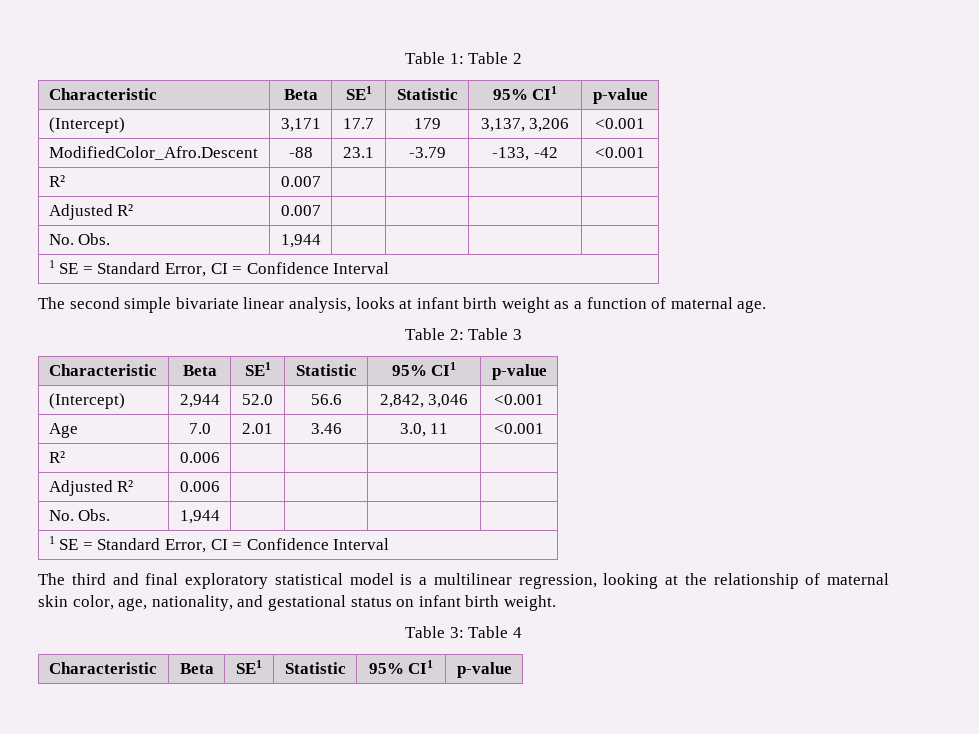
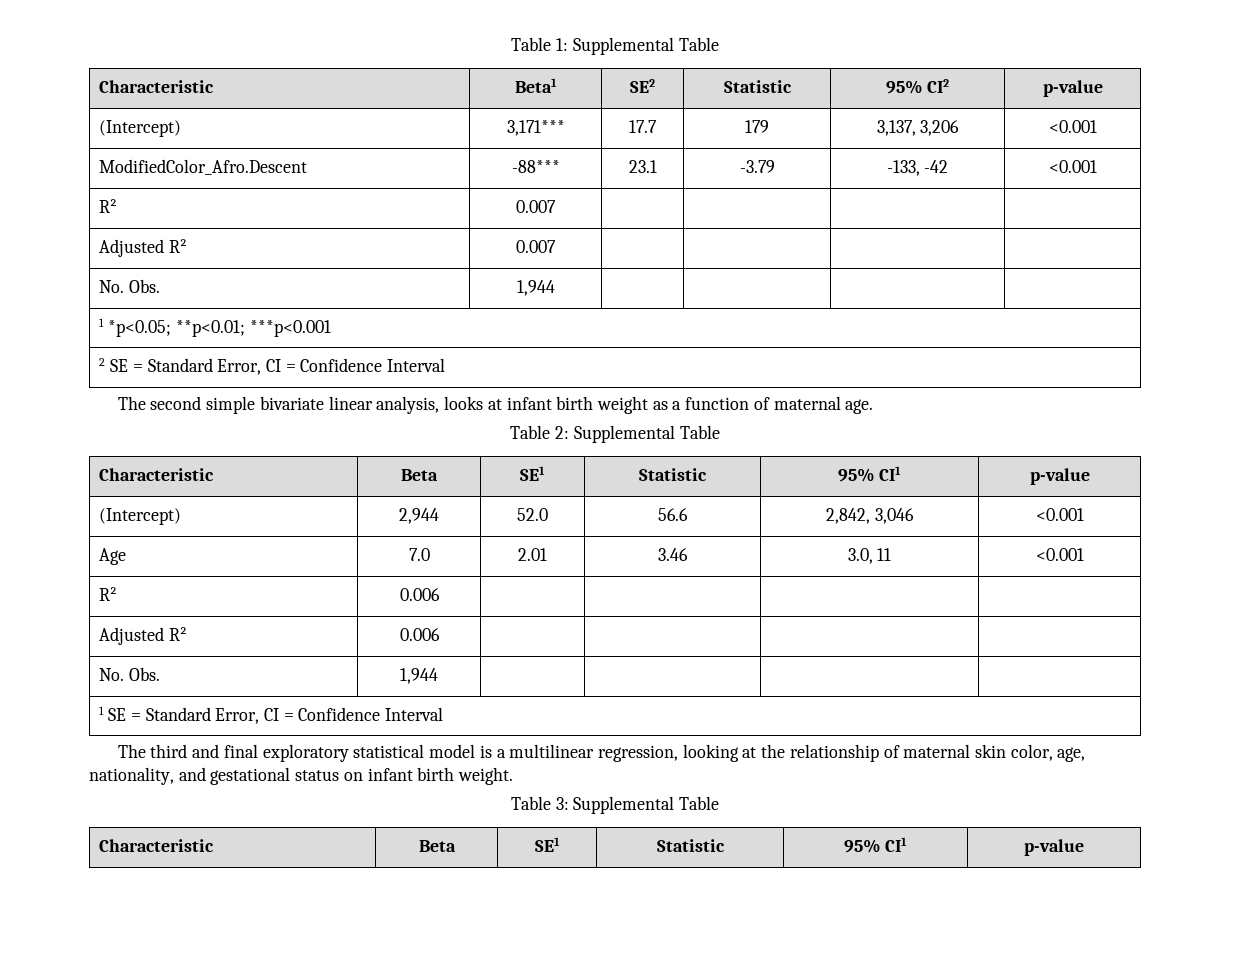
- Table 1: Table 2
- Characteristic | Beta | SE1 | Statistic | 95% CI1 | p-value
- (Intercept) | 3,171 | 17.7 | 179 | 3,137, 3,206 | <0.001
+ Table 1: Supplemental Table
+ Characteristic | Beta1 | SE2 | Statistic | 95% CI2 | p-value
+ (Intercept) | 3,171*** | 17.7 | 179 | 3,137, 3,206 | <0.001
- ModifiedColor_Afro.Descent | -88 | 23.1 | -3.79 | -133, -42 | <0.001
+ ModifiedColor_Afro.Descent | -88*** | 23.1 | -3.79 | -133, -42 | <0.001
  Adjusted R² | 0.007 | | | |
  No. Obs. | 1,944 | | | |
- 1 SE = Standard Error, CI = Confidence Interval
+ 1 *p<0.05; **p<0.01; ***p<0.001
+ 2 SE = Standard Error, CI = Confidence Interval
- Table 2: Table 3
+ Table 2: Supplemental Table
- Table 3: Table 4
+ Table 3: Supplemental Table

